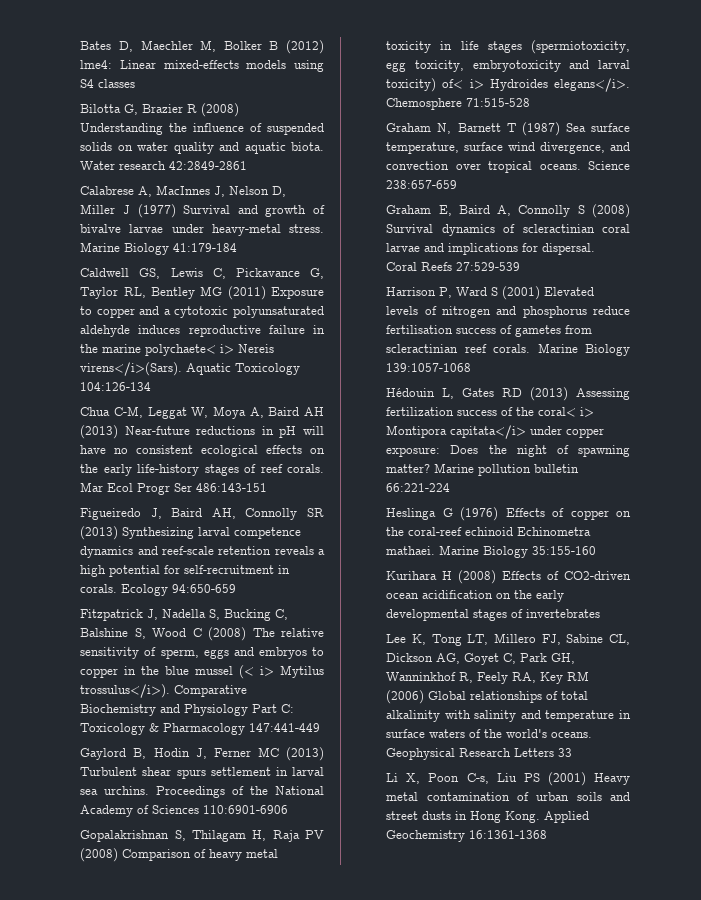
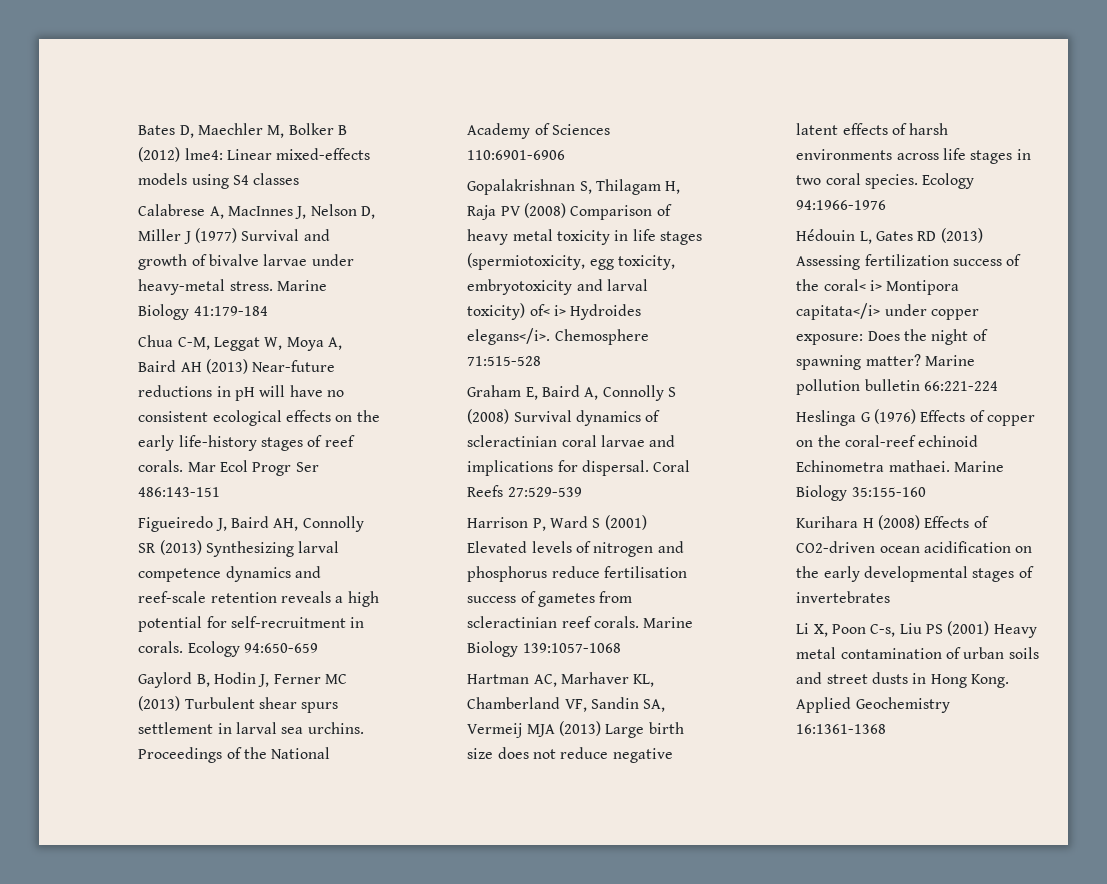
- Bilotta G, Brazier R (2008) Understanding the influence of suspended solids on water quality and aquatic biota. Water research 42:2849-2861
- Caldwell GS, Lewis C, Pickavance G, Taylor RL, Bentley MG (2011) Exposure to copper and a cytotoxic polyunsaturated aldehyde induces reproductive failure in the marine polychaete< i> Nereis virens</i>(Sars). Aquatic Toxicology 104:126-134
- Fitzpatrick J, Nadella S, Bucking C, Balshine S, Wood C (2008) The relative sensitivity of sperm, eggs and embryos to copper in the blue mussel (< i> Mytilus trossulus</i>). Comparative Biochemistry and Physiology Part C: Toxicology & Pharmacology 147:441-449
- Graham N, Barnett T (1987) Sea surface temperature, surface wind divergence, and convection over tropical oceans. Science 238:657-659
+ Hartman AC, Marhaver KL, Chamberland VF, Sandin SA, Vermeij MJA (2013) Large birth size does not reduce negative latent effects of harsh environments across life stages in two coral species. Ecology 94:1966-1976
- Lee K, Tong LT, Millero FJ, Sabine CL, Dickson AG, Goyet C, Park GH, Wanninkhof R, Feely RA, Key RM (2006) Global relationships of total alkalinity with salinity and temperature in surface waters of the world's oceans. Geophysical Research Letters 33

